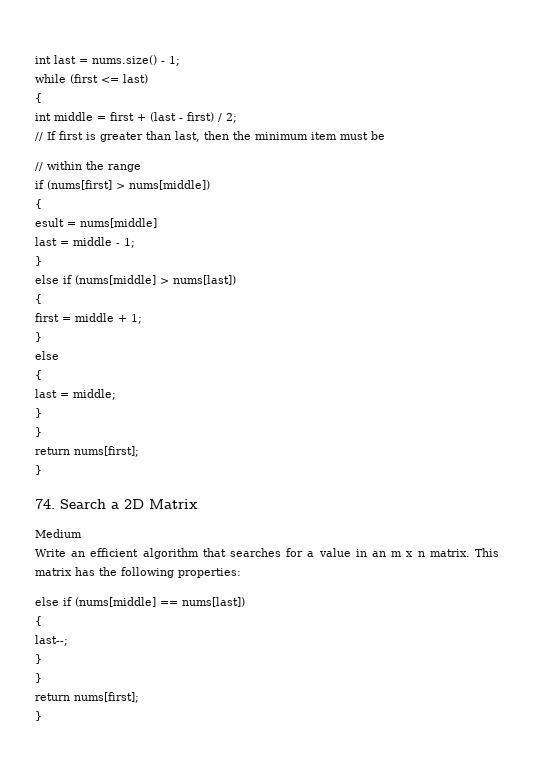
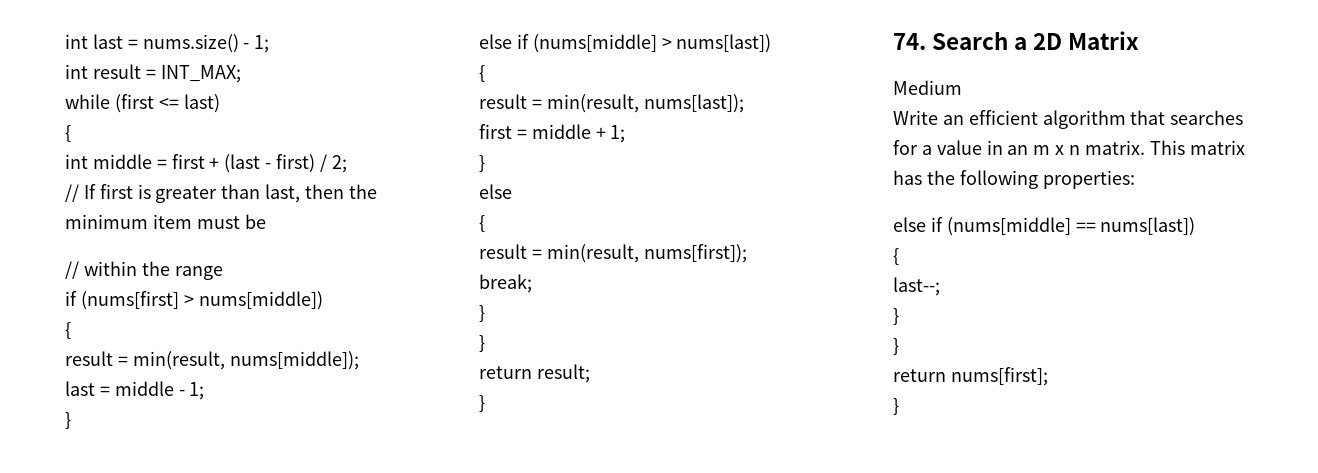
+ int result = INT_MAX;
- esult = nums[middle]
+ result = min(result, nums[middle]);
+ result = min(result, nums[last]);
- last = middle;
+ result = min(result, nums[first]);
+ break;
  }
  }
- return nums[first];
+ return result;

